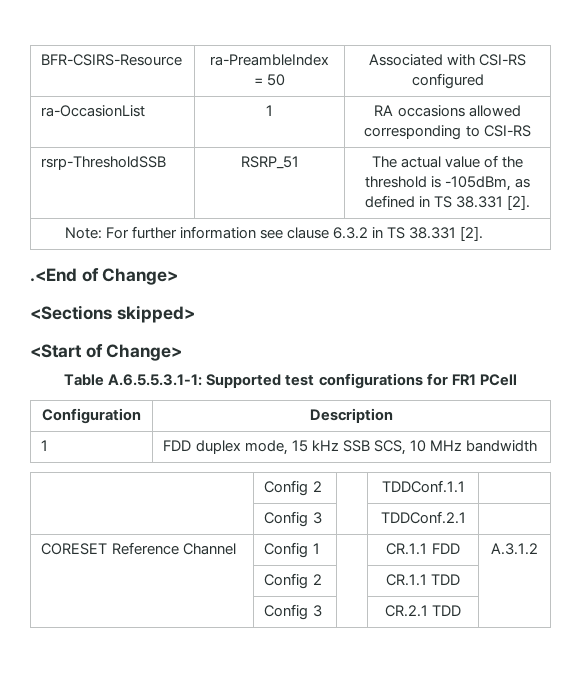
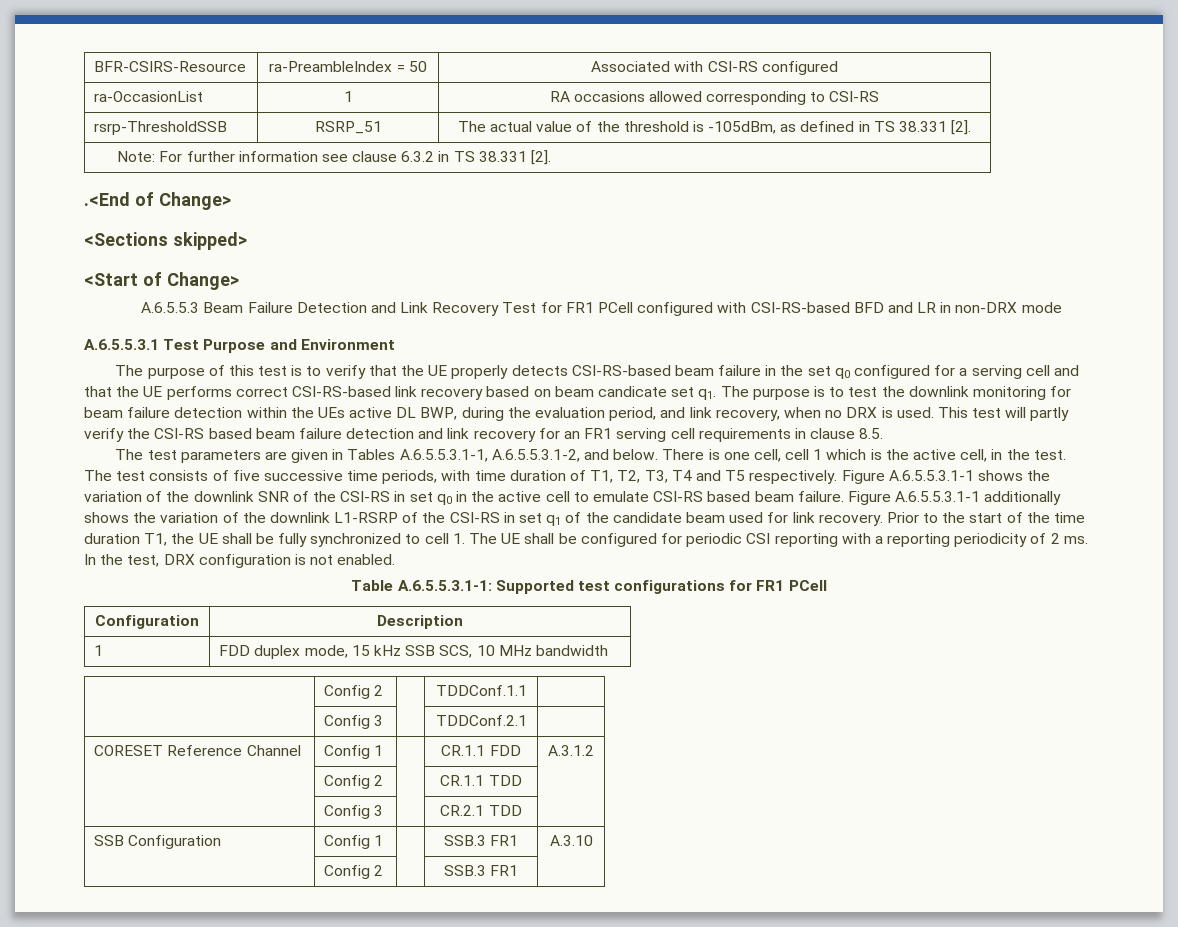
+ A.6.5.5.3 Beam Failure Detection and Link Recovery Test for FR1 PCell configured with CSI-RS-based BFD and LR in non-DRX mode
+ A.6.5.5.3.1 Test Purpose and Environment
+ The purpose of this test is to verify that the UE properly detects CSI-RS-based beam failure in the set q0 configured for a serving cell and that the UE performs correct CSI-RS-based link recovery based on beam candicate set q1. The purpose is to test the downlink monitoring for beam failure detection within the UEs active DL BWP, during the evaluation period, and link recovery, when no DRX is used. This test will partly verify the CSI-RS based beam failure detection and link recovery for an FR1 serving cell requirements in clause 8.5.
+ The test parameters are given in Tables A.6.5.5.3.1-1, A.6.5.5.3.1-2, and below. There is one cell, cell 1 which is the active cell, in the test. The test consists of five successive time periods, with time duration of T1, T2, T3, T4 and T5 respectively. Figure A.6.5.5.3.1-1 shows the variation of the downlink SNR of the CSI-RS in set q0 in the active cell to emulate CSI-RS based beam failure. Figure A.6.5.5.3.1-1 additionally shows the variation of the downlink L1-RSRP of the CSI-RS in set q1 of the candidate beam used for link recovery. Prior to the start of the time duration T1, the UE shall be fully synchronized to cell 1. The UE shall be configured for periodic CSI reporting with a reporting periodicity of 2 ms. In the test, DRX configuration is not enabled.
+ SSB Configuration | Config 1 | | SSB.3 FR1 | A.3.10
+ | Config 2 | | SSB.3 FR1 |

